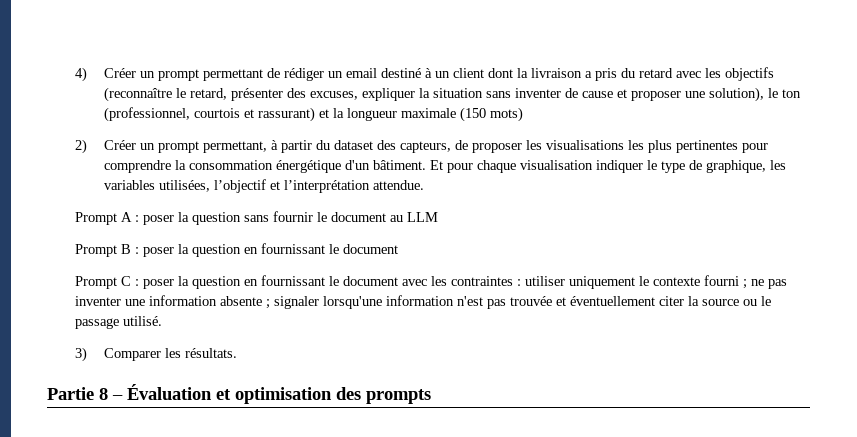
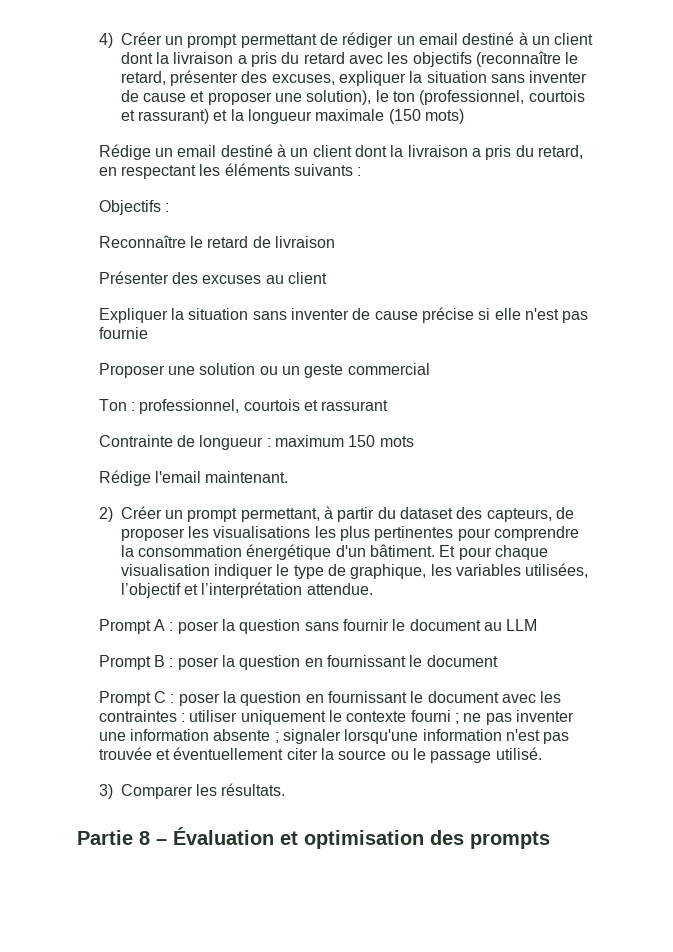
+ Rédige un email destiné à un client dont la livraison a pris du retard, en respectant les éléments suivants :
+ Objectifs :
+ Reconnaître le retard de livraison
+ Présenter des excuses au client
+ Expliquer la situation sans inventer de cause précise si elle n'est pas fournie
+ Proposer une solution ou un geste commercial
+ Ton : professionnel, courtois et rassurant
+ Contrainte de longueur : maximum 150 mots
+ Rédige l'email maintenant.

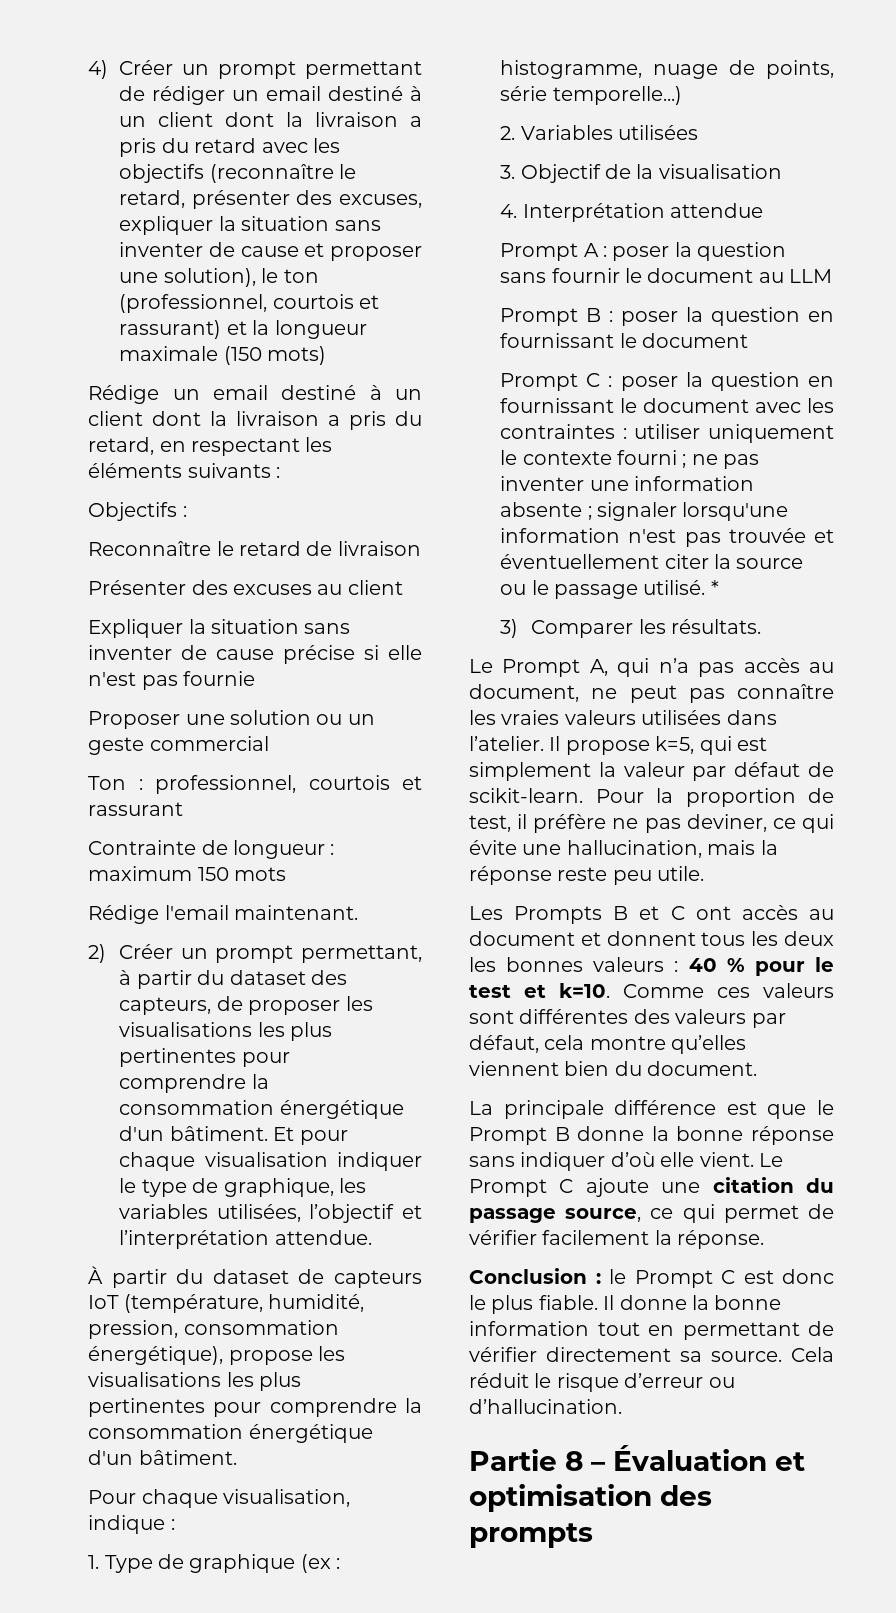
+ À partir du dataset de capteurs IoT (température, humidité, pression, consommation énergétique), propose les visualisations les plus pertinentes pour comprendre la consommation énergétique d'un bâtiment.
+ Pour chaque visualisation, indique :
+ 1. Type de graphique (ex : histogramme, nuage de points, série temporelle...)
+ 2. Variables utilisées
+ 3. Objectif de la visualisation
+ 4. Interprétation attendue
+ *
+ Le Prompt A, qui n’a pas accès au document, ne peut pas connaître les vraies valeurs utilisées dans l’atelier. Il propose k=5, qui est simplement la valeur par défaut de scikit-learn. Pour la proportion de test, il préfère ne pas deviner, ce qui évite une hallucination, mais la réponse reste peu utile.
+ Les Prompts B et C ont accès au document et donnent tous les deux les bonnes valeurs : 40 % pour le test et k=10. Comme ces valeurs sont différentes des valeurs par défaut, cela montre qu’elles viennent bien du document.
+ La principale différence est que le Prompt B donne la bonne réponse sans indiquer d’où elle vient. Le Prompt C ajoute une citation du passage source, ce qui permet de vérifier facilement la réponse.
+ Conclusion : le Prompt C est donc le plus fiable. Il donne la bonne information tout en permettant de vérifier directement sa source. Cela réduit le risque d’erreur ou d’hallucination.

